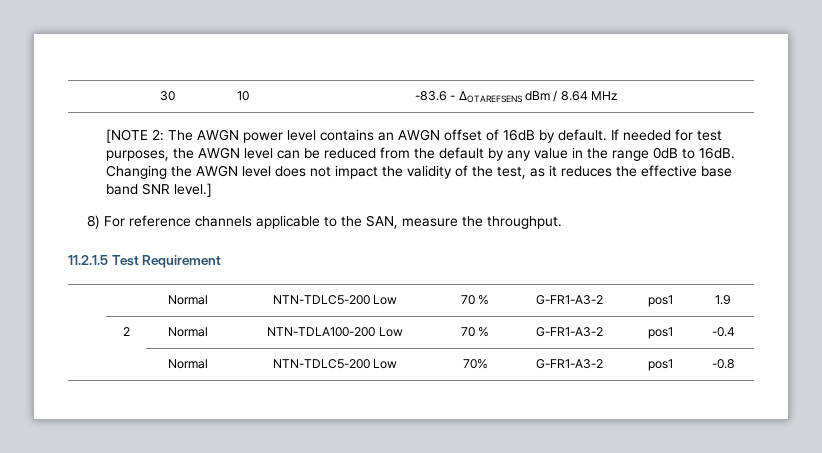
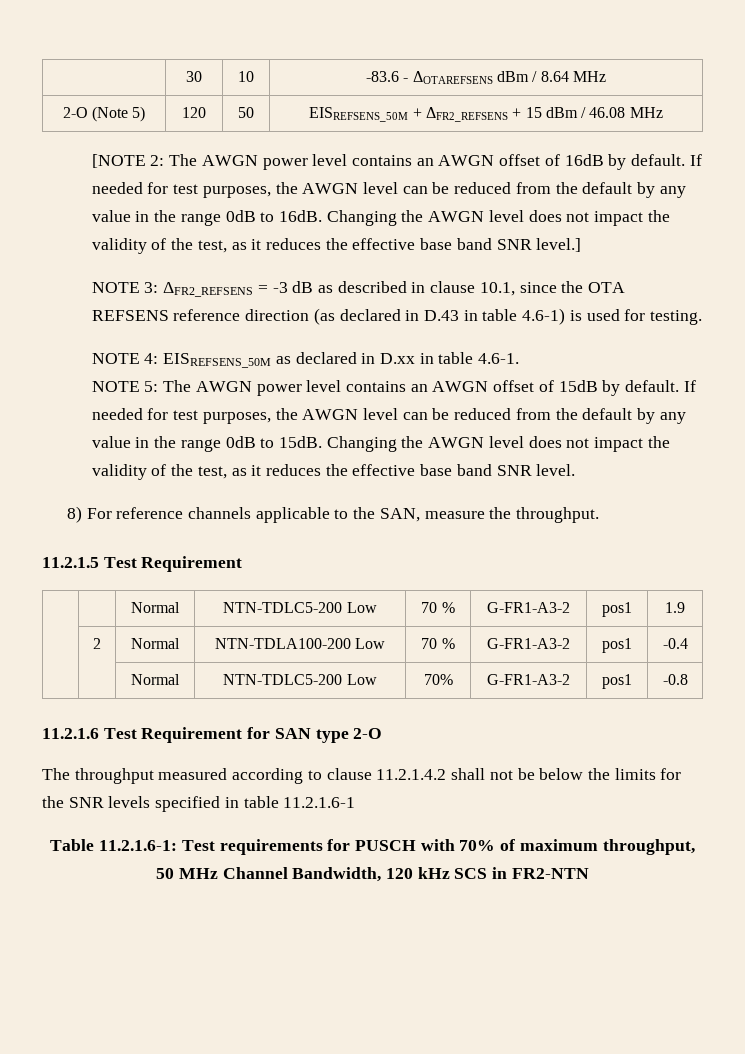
+ 2-O (Note 5) | 120 | 50 | EISREFSENS_50M + ΔFR2_REFSENS + 15 dBm / 46.08 MHz
+ NOTE 3: ΔFR2_REFSENS = -3 dB as described in clause 10.1, since the OTA REFSENS reference direction (as declared in D.43 in table 4.6-1) is used for testing.
+ NOTE 4: EISREFSENS_50M as declared in D.xx in table 4.6-1.
+ NOTE 5: The AWGN power level contains an AWGN offset of 15dB by default. If needed for test purposes, the AWGN level can be reduced from the default by any value in the range 0dB to 15dB. Changing the AWGN level does not impact the validity of the test, as it reduces the effective base band SNR level.
+ 11.2.1.6 Test Requirement for SAN type 2-O
+ The throughput measured according to clause 11.2.1.4.2 shall not be below the limits for the SNR levels specified in table 11.2.1.6-1
+ Table 11.2.1.6-1: Test requirements for PUSCH with 70% of maximum throughput, 50 MHz Channel Bandwidth, 120 kHz SCS in FR2-NTN

